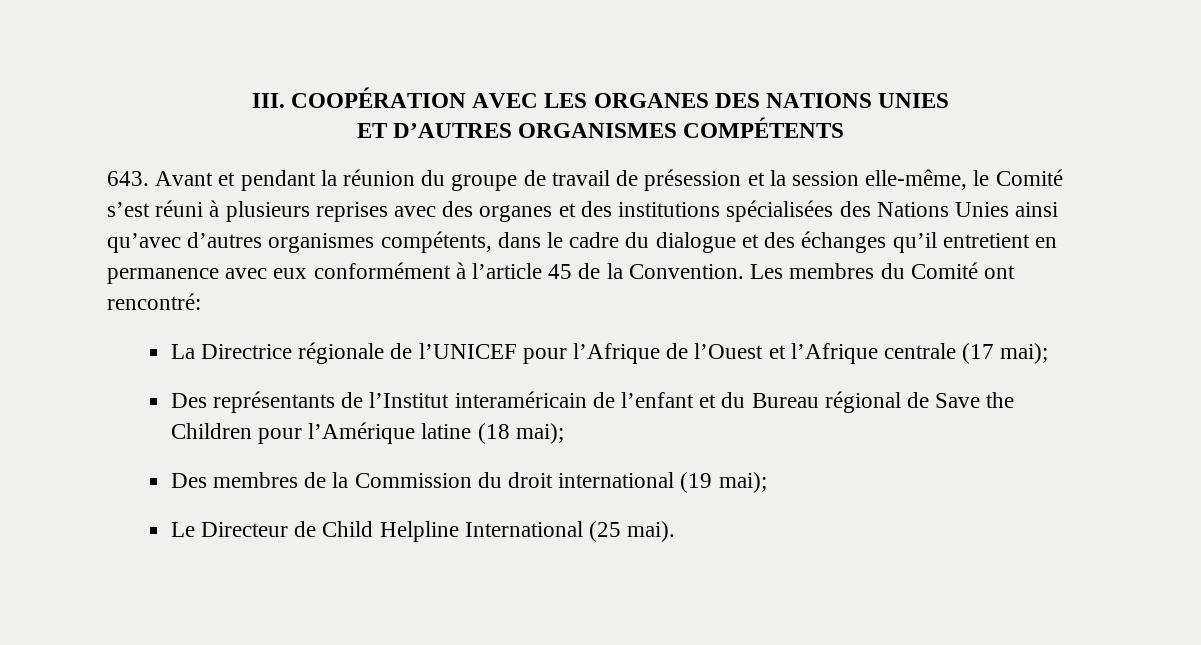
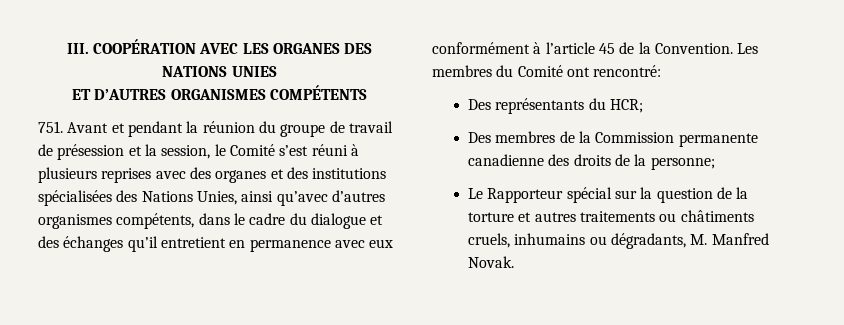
- 643. Avant et pendant la réunion du groupe de travail de présession et la session elle-même, le Comité s’est réuni à plusieurs reprises avec des organes et des institutions spécialisées des Nations Unies ainsi qu’avec d’autres organismes compétents, dans le cadre du dialogue et des échanges qu’il entretient en permanence avec eux conformément à l’article 45 de la Convention.
+ 751. Avant et pendant la réunion du groupe de travail de présession et la session, le Comité s’est réuni à plusieurs reprises avec des organes et des institutions spécialisées des Nations Unies, ainsi qu’avec d’autres organismes compétents, dans le cadre du dialogue et des échanges qu’il entretient en permanence avec eux conformément à l’article 45 de la Convention.
- La Directrice régionale de l’UNICEF pour l’Afrique de l’Ouest et l’Afrique centrale (17 mai);
- Des représentants de l’Institut interaméricain de l’enfant et du Bureau régional de Save the Children pour l’Amérique latine (18 mai);
+ Des représentants du HCR;
- Des membres de la Commission du droit international (19 mai);
- Le Directeur de Child Helpline International (25 mai).
+ Des membres de la Commission permanente canadienne des droits de la personne;
+ Le Rapporteur spécial sur la question de la torture et autres traitements ou châtiments cruels, inhumains ou dégradants, M. Manfred Novak.

